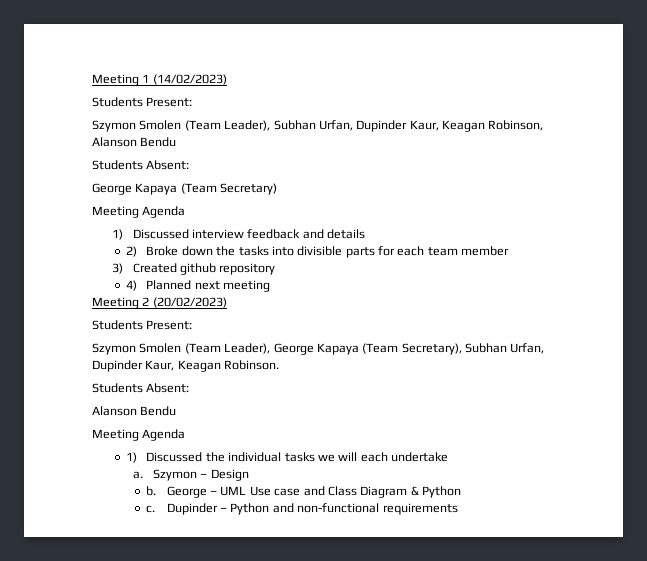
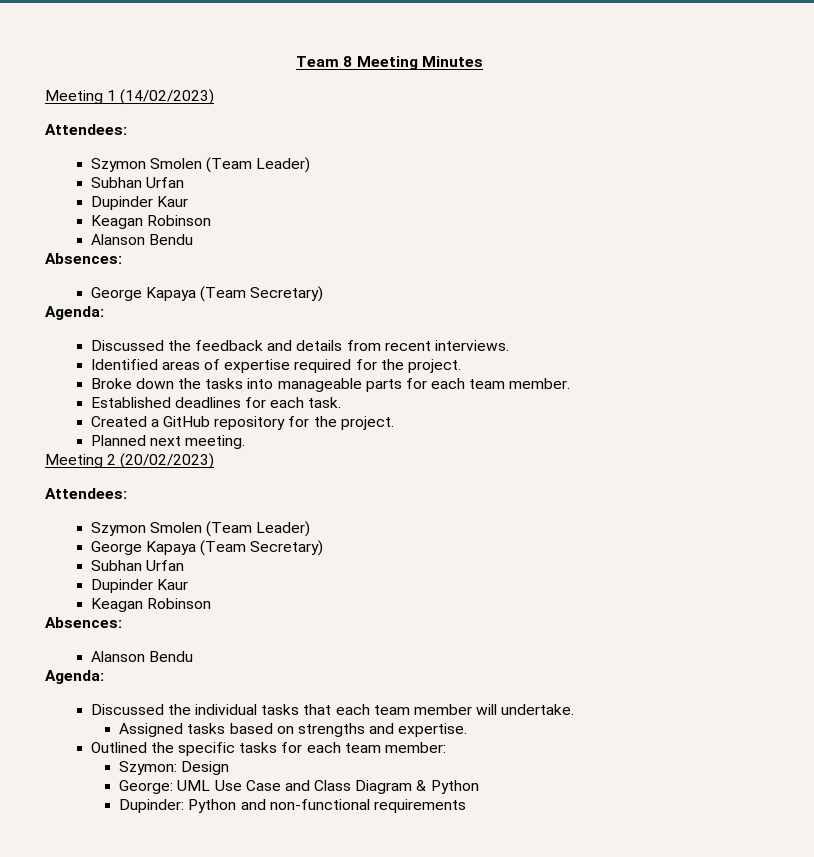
+ Team 8 Meeting Minutes
  Meeting 1 (14/02/2023)
- Students Present:
- Szymon Smolen (Team Leader), Subhan Urfan, Dupinder Kaur, Keagan Robinson, Alanson Bendu
- Students Absent:
+ Attendees:
+ Szymon Smolen (Team Leader)
+ Subhan Urfan
+ Dupinder Kaur
+ Keagan Robinson
+ Alanson Bendu
+ Absences:
  George Kapaya (Team Secretary)
- Meeting Agenda
- 1) Discussed interview feedback and details
- 2) Broke down the tasks into divisible parts for each team member
- 3) Created github repository
- 4) Planned next meeting
+ Agenda:
+ Discussed the feedback and details from recent interviews.
+ Identified areas of expertise required for the project.
+ Broke down the tasks into manageable parts for each team member.
+ Established deadlines for each task.
+ Created a GitHub repository for the project.
+ Planned next meeting.
  Meeting 2 (20/02/2023)
- Students Present:
- Szymon Smolen (Team Leader), George Kapaya (Team Secretary), Subhan Urfan, Dupinder Kaur, Keagan Robinson.
- Students Absent:
+ Attendees:
+ Szymon Smolen (Team Leader)
+ George Kapaya (Team Secretary)
+ Subhan Urfan
+ Dupinder Kaur
+ Keagan Robinson
+ Absences:
  Alanson Bendu
- Meeting Agenda
- 1) Discussed the individual tasks we will each undertake
- a. Szymon – Design
- b. George – UML Use case and Class Diagram & Python
+ Agenda:
+ Discussed the individual tasks that each team member will undertake.
+ Assigned tasks based on strengths and expertise.
+ Outlined the specific tasks for each team member:
+ Szymon: Design
+ George: UML Use Case and Class Diagram & Python
- c. Dupinder – Python and non-functional requirements
+ Dupinder: Python and non-functional requirements

